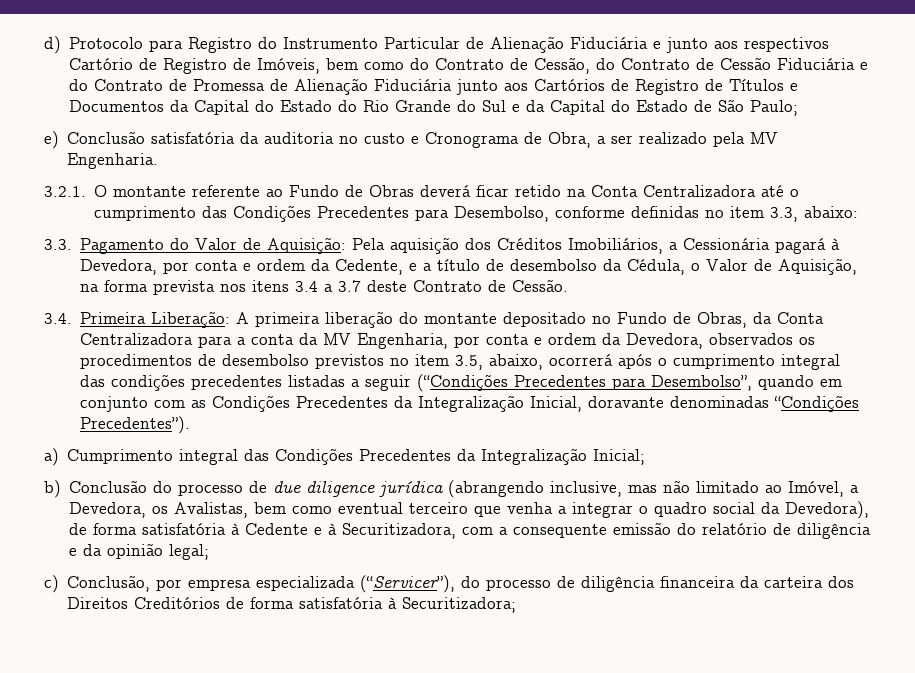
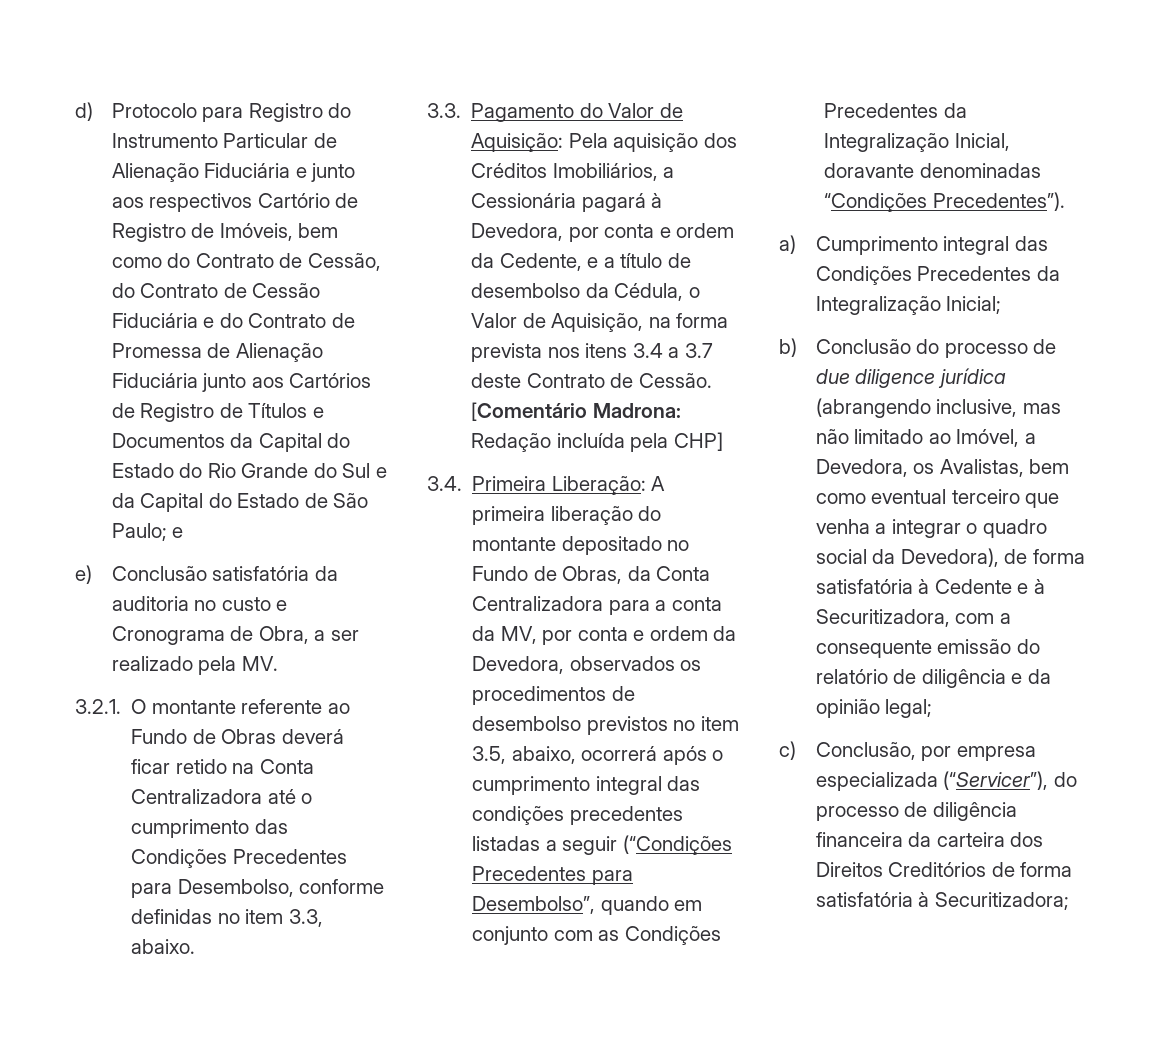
- d) Protocolo para Registro do Instrumento Particular de Alienação Fiduciária e junto aos respectivos Cartório de Registro de Imóveis, bem como do Contrato de Cessão, do Contrato de Cessão Fiduciária e do Contrato de Promessa de Alienação Fiduciária junto aos Cartórios de Registro de Títulos e Documentos da Capital do Estado do Rio Grande do Sul e da Capital do Estado de São Paulo;
+ d) Protocolo para Registro do Instrumento Particular de Alienação Fiduciária e junto aos respectivos Cartório de Registro de Imóveis, bem como do Contrato de Cessão, do Contrato de Cessão Fiduciária e do Contrato de Promessa de Alienação Fiduciária junto aos Cartórios de Registro de Títulos e Documentos da Capital do Estado do Rio Grande do Sul e da Capital do Estado de São Paulo; e
- e) Conclusão satisfatória da auditoria no custo e Cronograma de Obra, a ser realizado pela MV Engenharia.
+ e) Conclusão satisfatória da auditoria no custo e Cronograma de Obra, a ser realizado pela MV.
- 3.2.1. O montante referente ao Fundo de Obras deverá ficar retido na Conta Centralizadora até o cumprimento das Condições Precedentes para Desembolso, conforme definidas no item 3.3, abaixo:
+ 3.2.1. O montante referente ao Fundo de Obras deverá ficar retido na Conta Centralizadora até o cumprimento das Condições Precedentes para Desembolso, conforme definidas no item 3.3, abaixo.
+ [Comentário Madrona: Redação incluída pela CHP]
- A primeira liberação do montante depositado no Fundo de Obras, da Conta Centralizadora para a conta da MV Engenharia, por conta e ordem da Devedora, observados os procedimentos de desembolso previstos no item 3.5, abaixo, ocorrerá após o cumprimento integral das condições precedentes listadas a seguir (“Condições Precedentes para Desembolso”, quando em conjunto com as Condições Precedentes da Integralização Inicial, doravante denominadas “Condições Precedentes”).
+ A primeira liberação do montante depositado no Fundo de Obras, da Conta Centralizadora para a conta da MV, por conta e ordem da Devedora, observados os procedimentos de desembolso previstos no item 3.5, abaixo, ocorrerá após o cumprimento integral das condições precedentes listadas a seguir (“Condições Precedentes para Desembolso”, quando em conjunto com as Condições Precedentes da Integralização Inicial, doravante denominadas “Condições Precedentes”).

